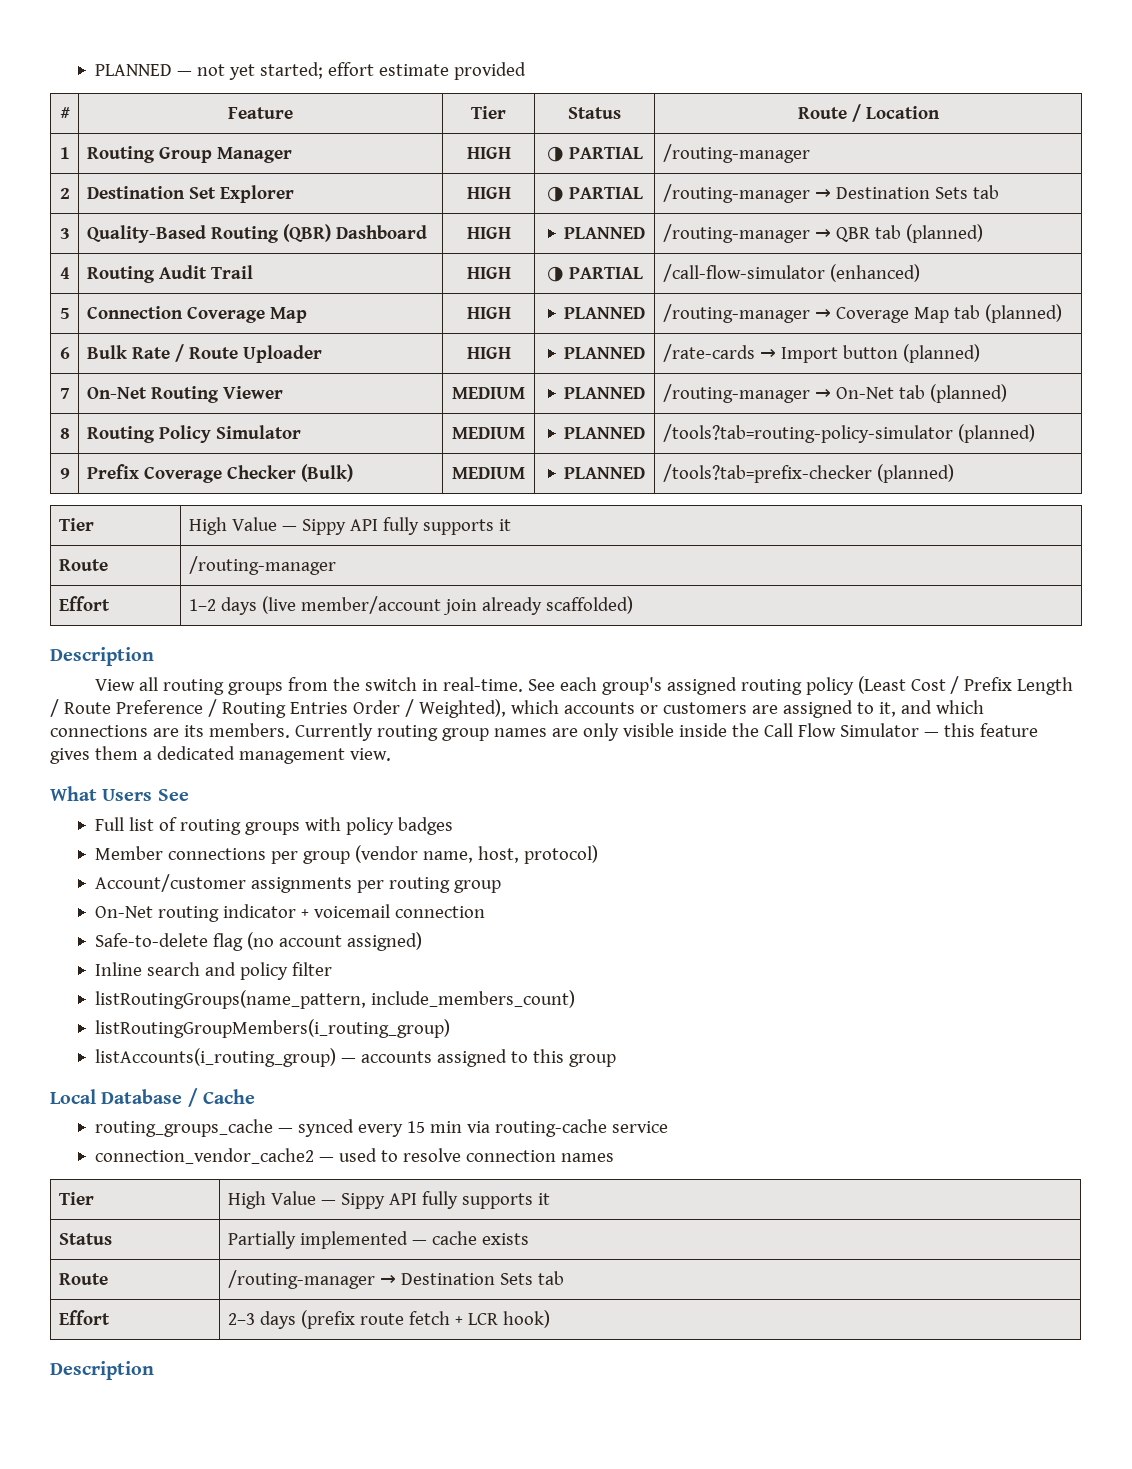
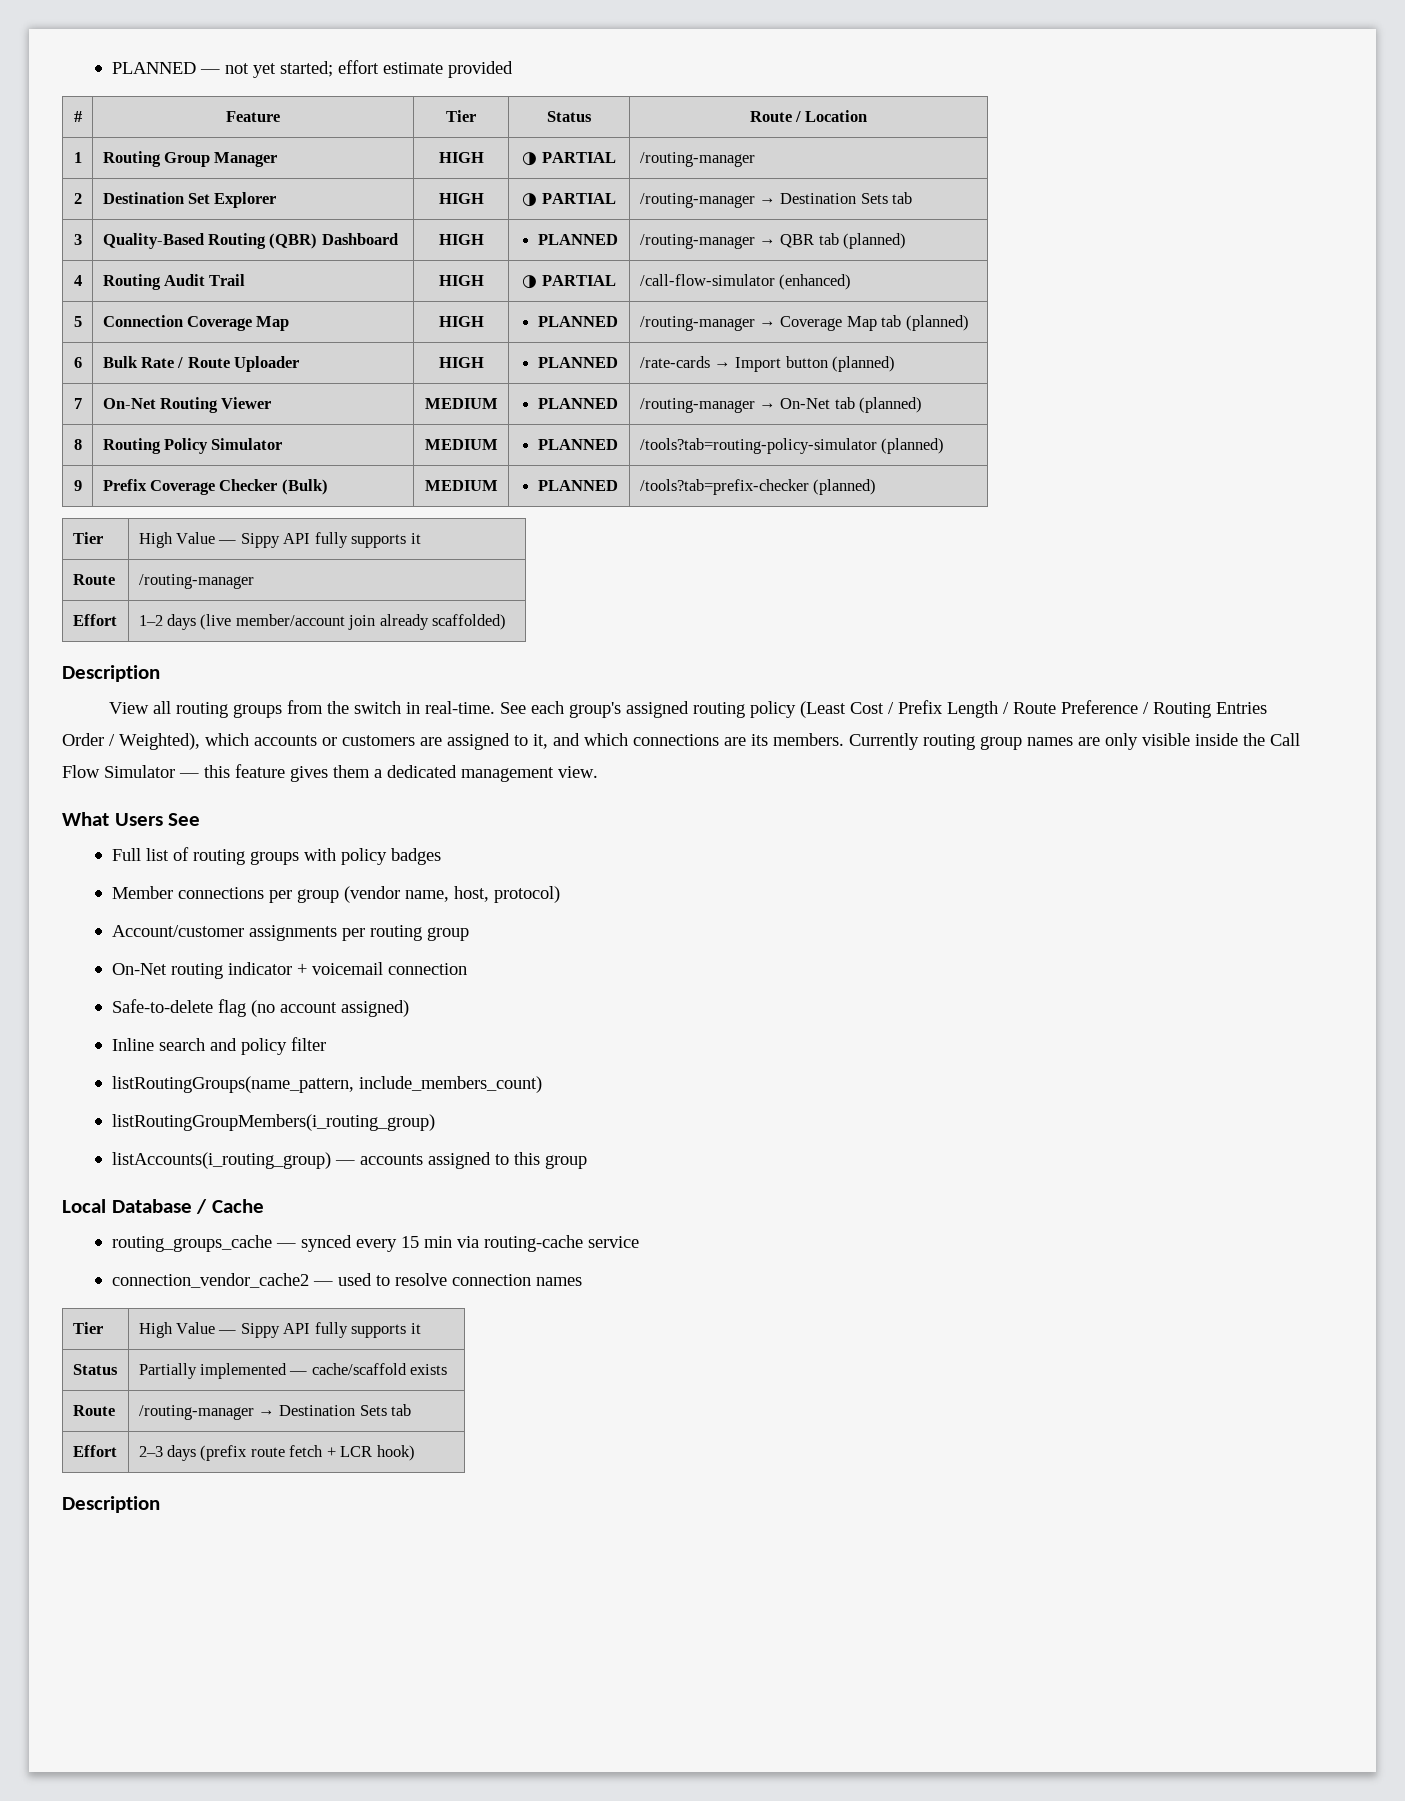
- Status | Partially implemented — cache exists
+ Status | Partially implemented — cache/scaffold exists

